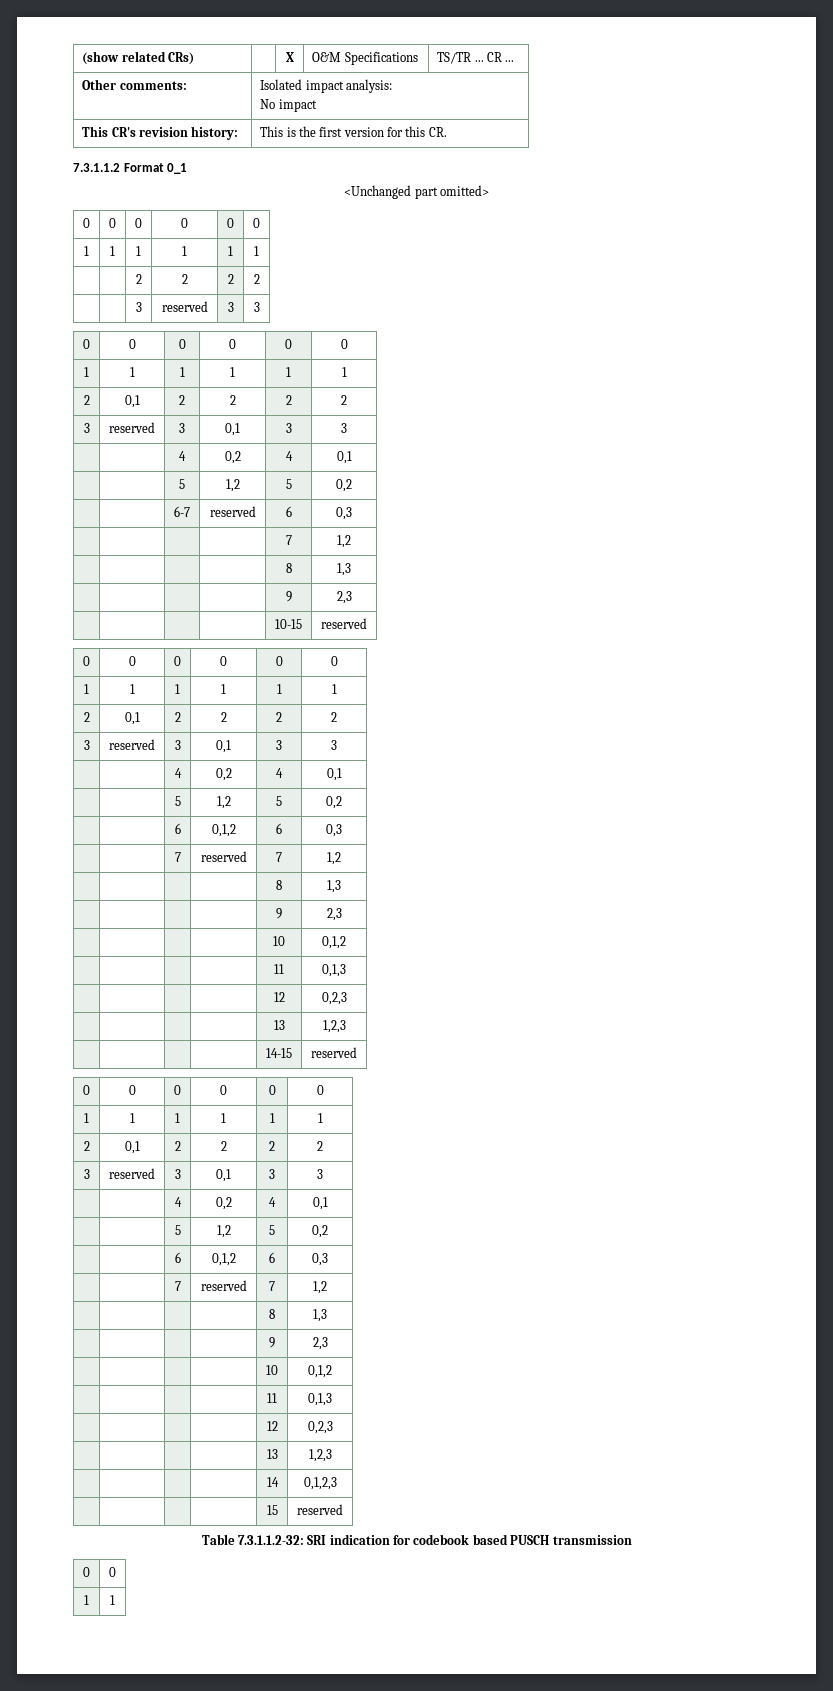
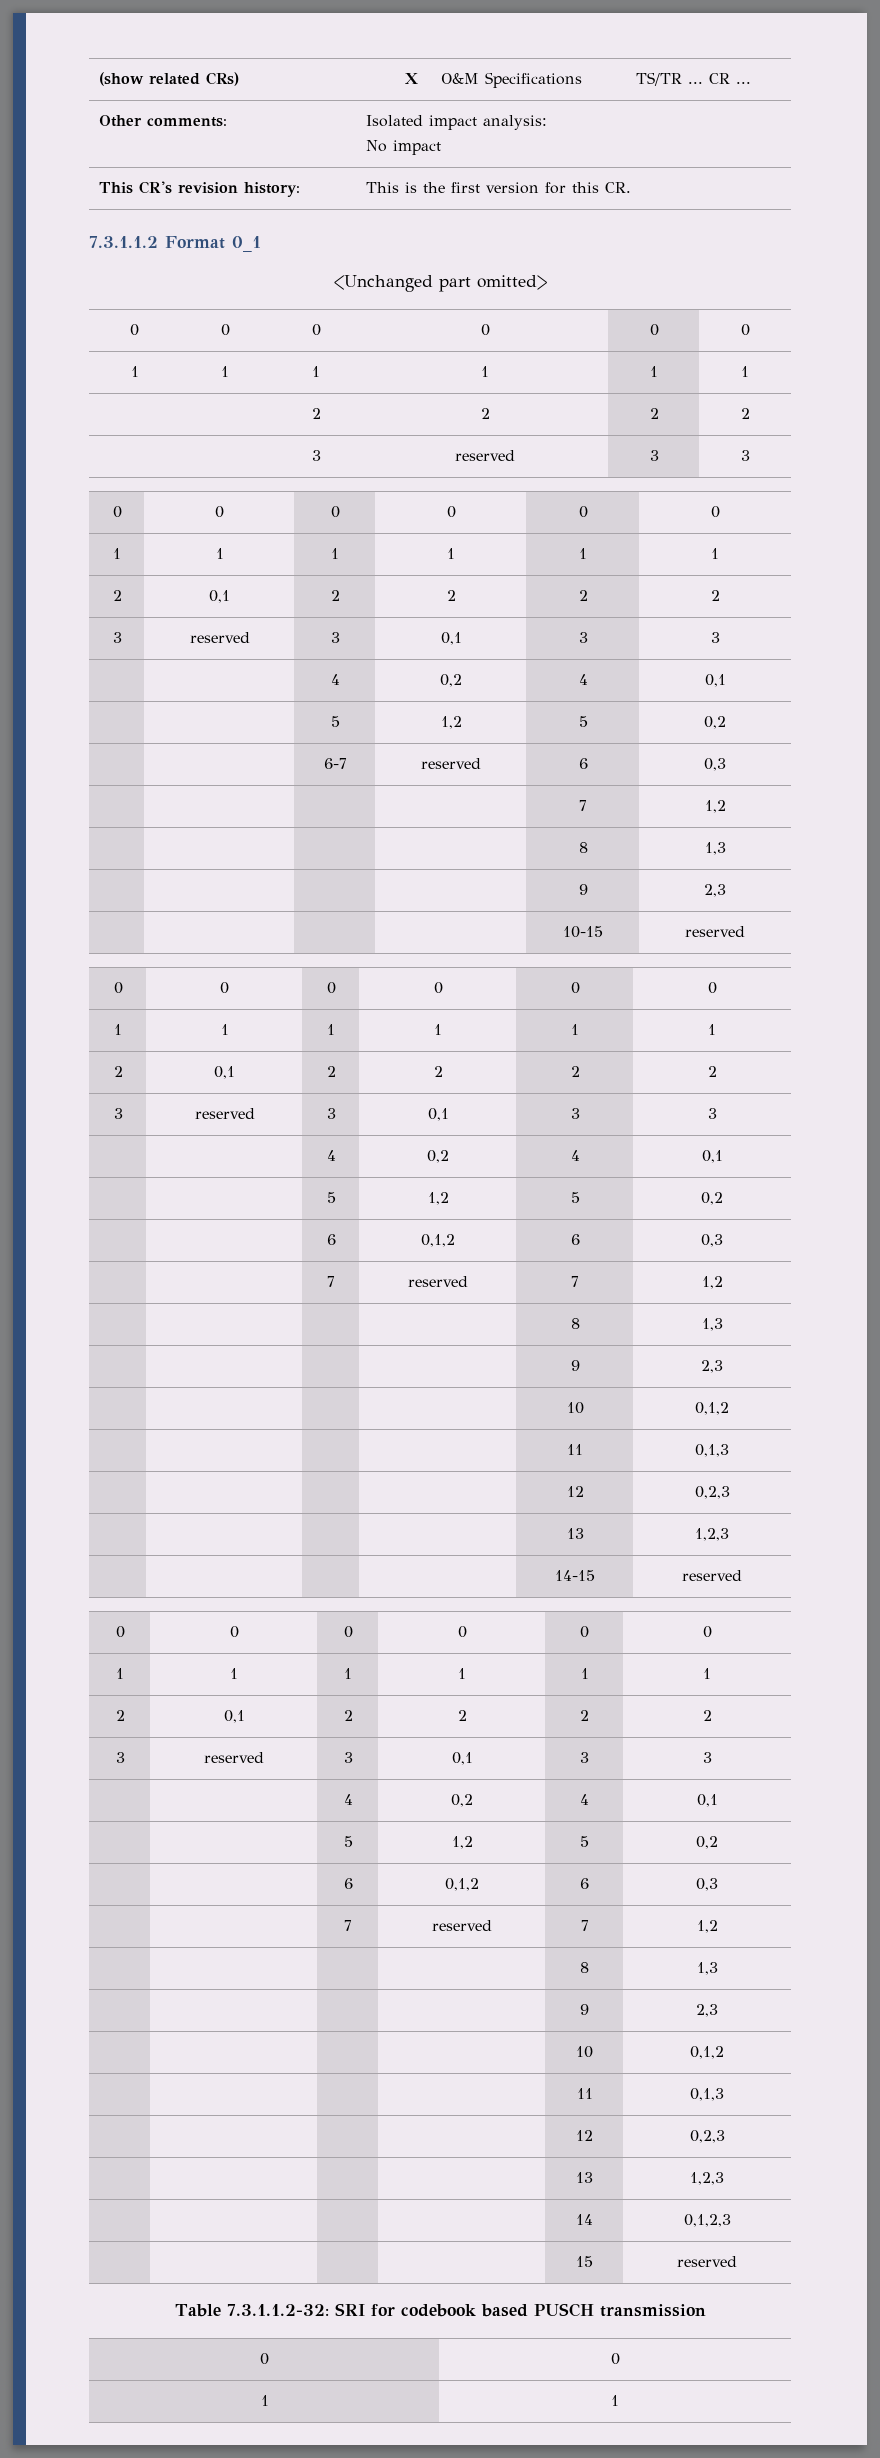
- Table 7.3.1.1.2-32: SRI indication for codebook based PUSCH transmission
+ Table 7.3.1.1.2-32: SRI for codebook based PUSCH transmission

